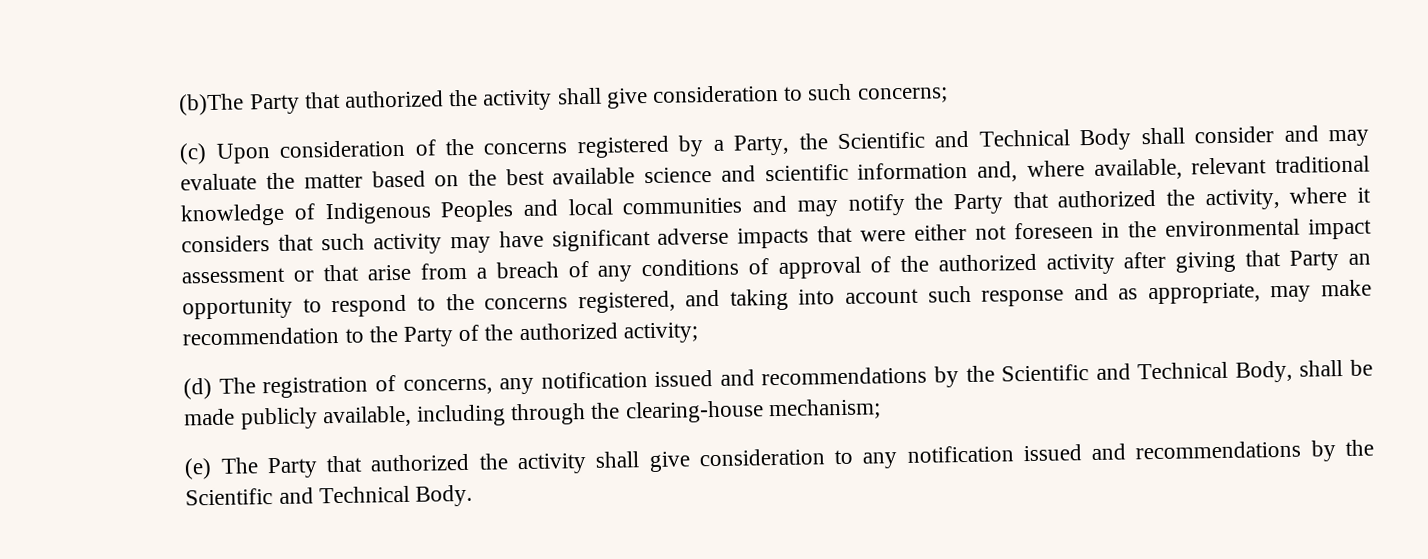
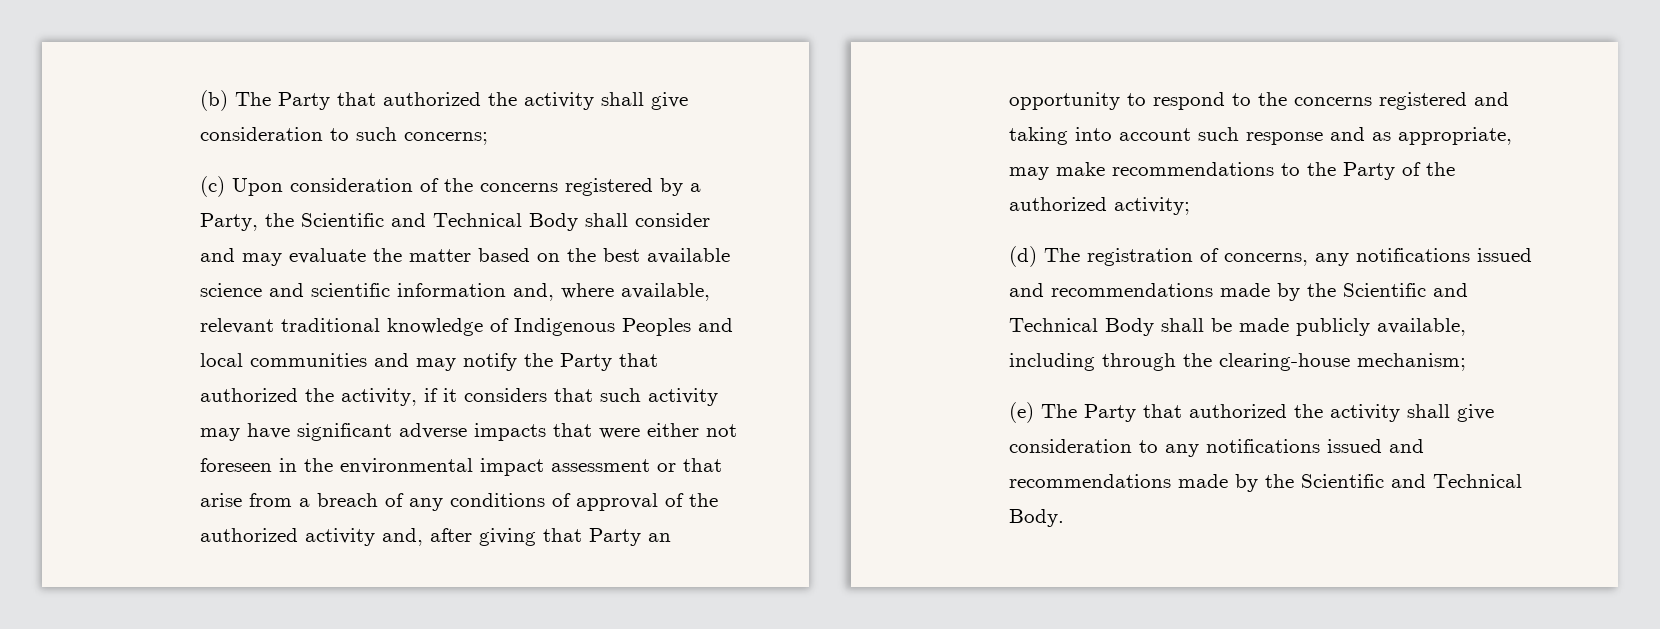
- (b)The Party that authorized the activity shall give consideration to such concerns;
+ (b) The Party that authorized the activity shall give consideration to such concerns;
- (c) Upon consideration of the concerns registered by a Party, the Scientific and Technical Body shall consider and may evaluate the matter based on the best available science and scientific information and, where available, relevant traditional knowledge of Indigenous Peoples and local communities and may notify the Party that authorized the activity, where it considers that such activity may have significant adverse impacts that were either not foreseen in the environmental impact assessment or that arise from a breach of any conditions of approval of the authorized activity after giving that Party an opportunity to respond to the concerns registered, and taking into account such response and as appropriate, may make recommendation to the Party of the authorized activity;
+ (c) Upon consideration of the concerns registered by a Party, the Scientific and Technical Body shall consider and may evaluate the matter based on the best available science and scientific information and, where available, relevant traditional knowledge of Indigenous Peoples and local communities and may notify the Party that authorized the activity, if it considers that such activity may have significant adverse impacts that were either not foreseen in the environmental impact assessment or that arise from a breach of any conditions of approval of the authorized activity and, after giving that Party an opportunity to respond to the concerns registered and taking into account such response and as appropriate, may make recommendations to the Party of the authorized activity;
- (d) The registration of concerns, any notification issued and recommendations by the Scientific and Technical Body, shall be made publicly available, including through the clearing-house mechanism;
+ (d) The registration of concerns, any notifications issued and recommendations made by the Scientific and Technical Body shall be made publicly available, including through the clearing-house mechanism;
- (e) The Party that authorized the activity shall give consideration to any notification issued and recommendations by the Scientific and Technical Body.
+ (e) The Party that authorized the activity shall give consideration to any notifications issued and recommendations made by the Scientific and Technical Body.

